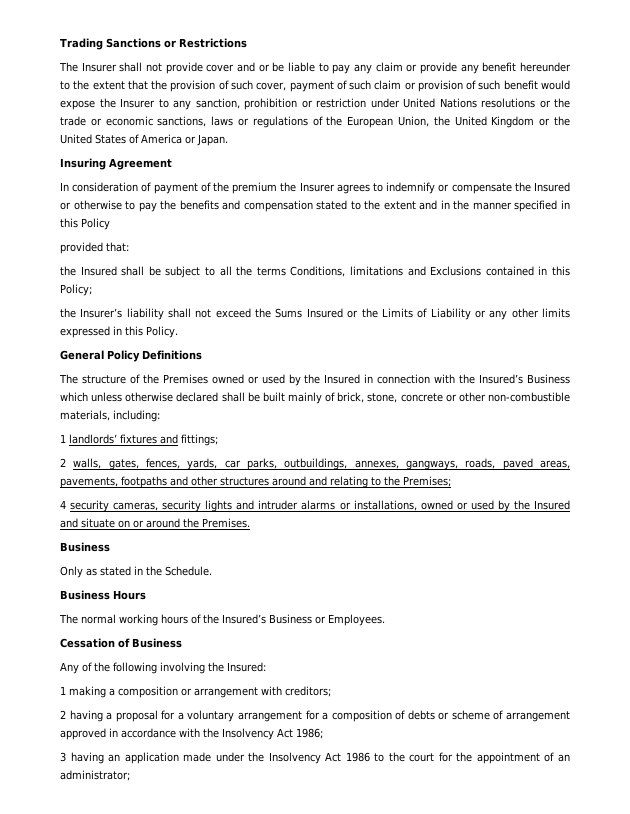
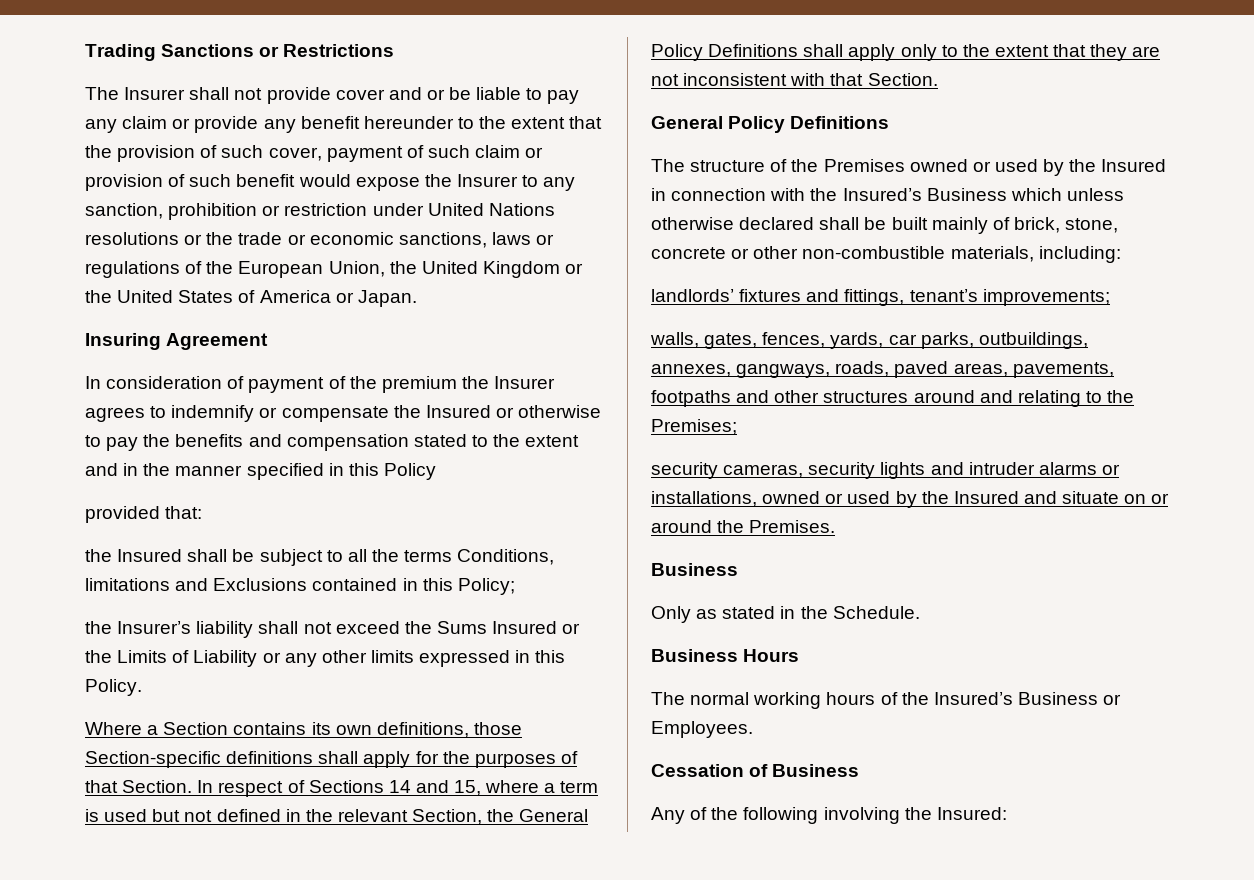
+ Where a Section contains its own definitions, those Section-specific definitions shall apply for the purposes of that Section. In respect of Sections 14 and 15, where a term is used but not defined in the relevant Section, the General Policy Definitions shall apply only to the extent that they are not inconsistent with that Section.
- 1 landlords’ fixtures and fittings;
- 2 walls, gates, fences, yards, car parks, outbuildings, annexes, gangways, roads, paved areas, pavements, footpaths and other structures around and relating to the Premises;
+ landlords’ fixtures and fittings, tenant’s improvements;
+ walls, gates, fences, yards, car parks, outbuildings, annexes, gangways, roads, paved areas, pavements, footpaths and other structures around and relating to the Premises;
- 4 security cameras, security lights and intruder alarms or installations, owned or used by the Insured and situate on or around the Premises.
+ security cameras, security lights and intruder alarms or installations, owned or used by the Insured and situate on or around the Premises.
- 1 making a composition or arrangement with creditors;
- 2 having a proposal for a voluntary arrangement for a composition of debts or scheme of arrangement approved in accordance with the Insolvency Act 1986;
- 3 having an application made under the Insolvency Act 1986 to the court for the appointment of an administrator;

